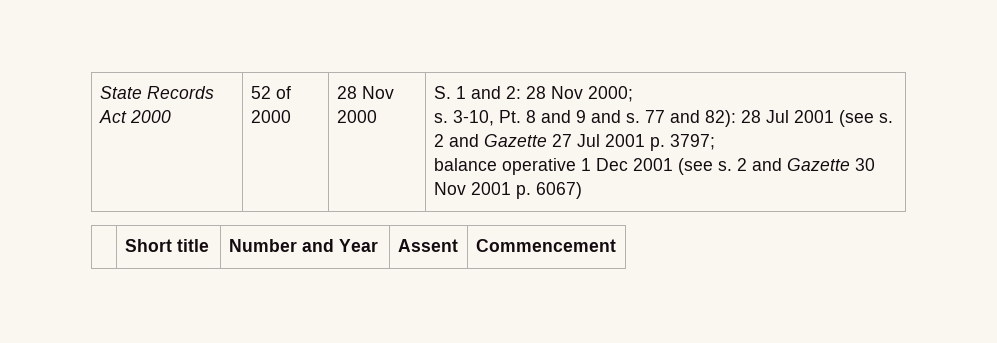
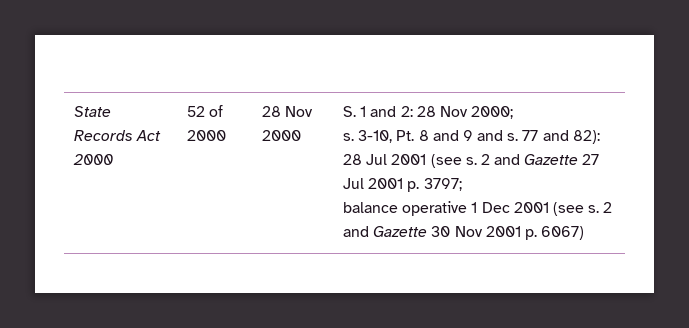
- | Short title | Number and Year | Assent | Commencement

